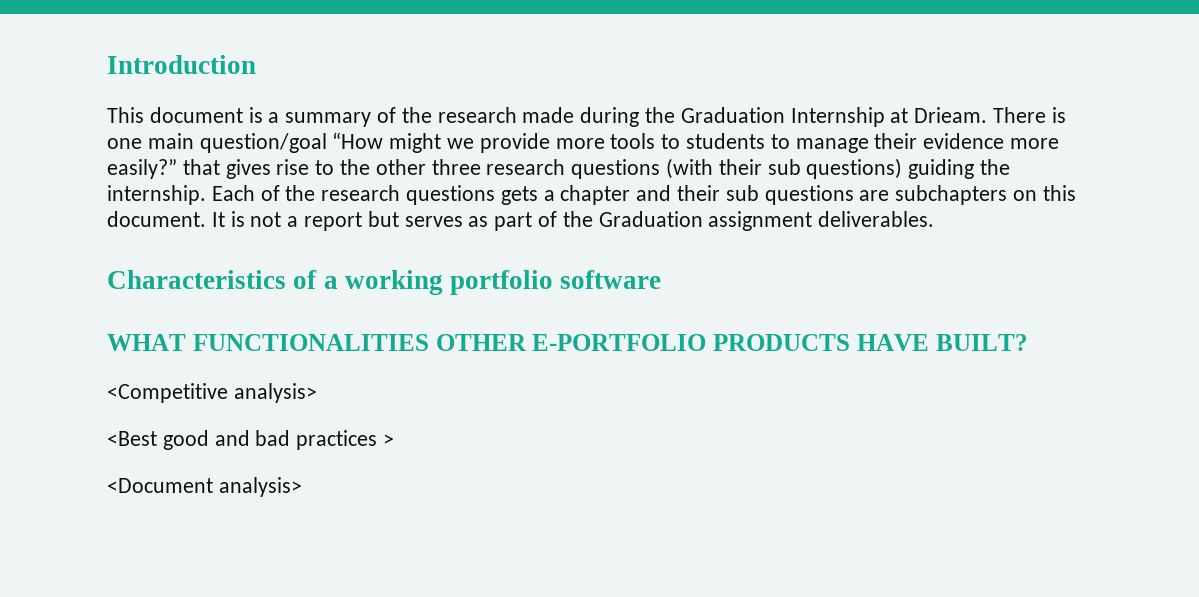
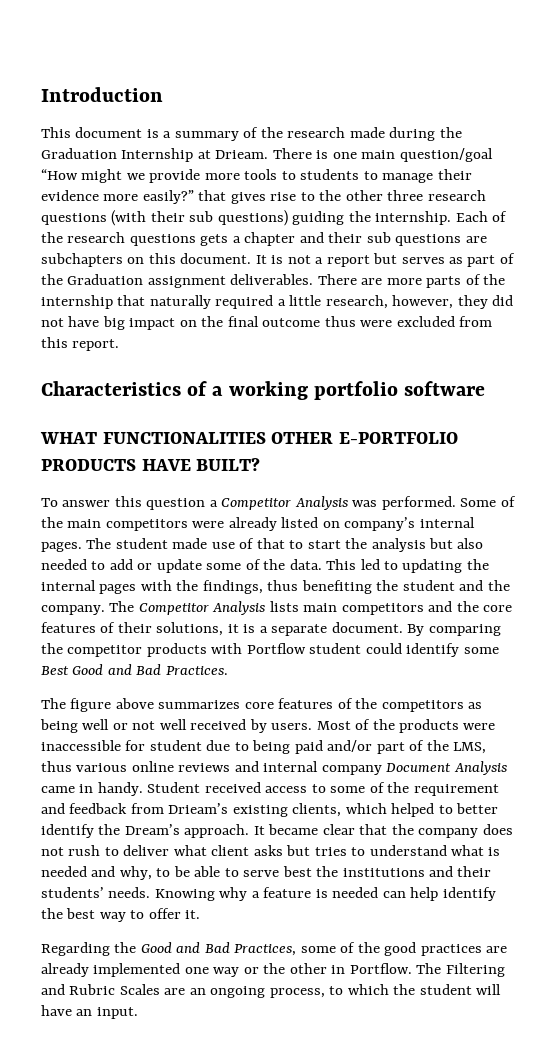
+ There are more parts of the internship that naturally required a little research, however, they did not have big impact on the final outcome thus were excluded from this report.
- <Competitive analysis>
- <Best good and bad practices >
- <Document analysis>
+ To answer this question a Competitor Analysis was performed. Some of the main competitors were already listed on company’s internal pages. The student made use of that to start the analysis but also needed to add or update some of the data. This led to updating the internal pages with the findings, thus benefiting the student and the company. The Competitor Analysis lists main competitors and the core features of their solutions, it is a separate document. By comparing the competitor products with Portflow student could identify some Best Good and Bad Practices.
+ The figure above summarizes core features of the competitors as being well or not well received by users. Most of the products were inaccessible for student due to being paid and/or part of the LMS, thus various online reviews and internal company Document Analysis came in handy. Student received access to some of the requirement and feedback from Drieam’s existing clients, which helped to better identify the Dream’s approach. It became clear that the company does not rush to deliver what client asks but tries to understand what is needed and why, to be able to serve best the institutions and their students’ needs. Knowing why a feature is needed can help identify the best way to offer it.
+ Regarding the Good and Bad Practices, some of the good practices are already implemented one way or the other in Portflow. The Filtering and Rubric Scales are an ongoing process, to which the student will have an input.

